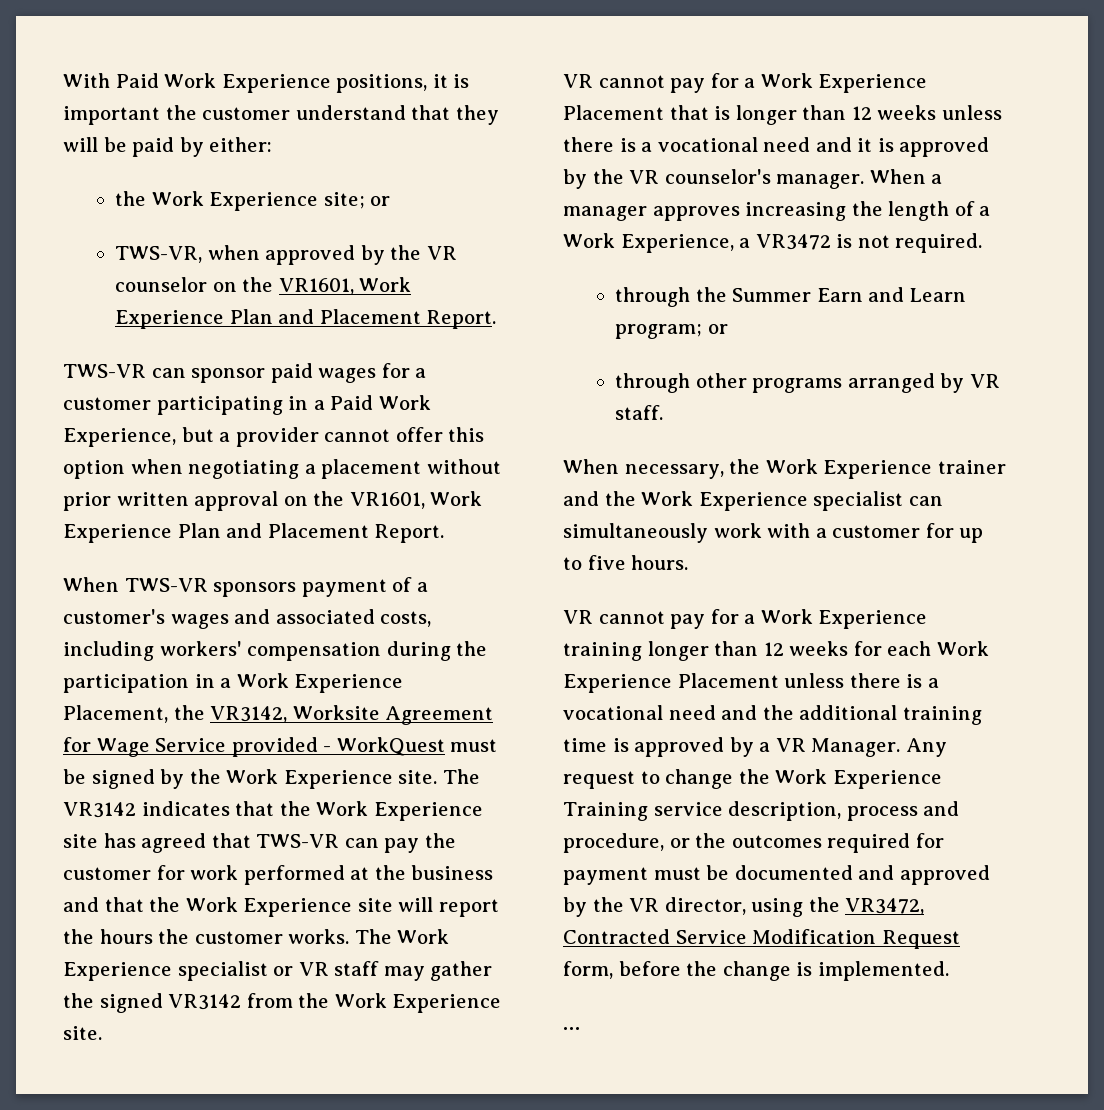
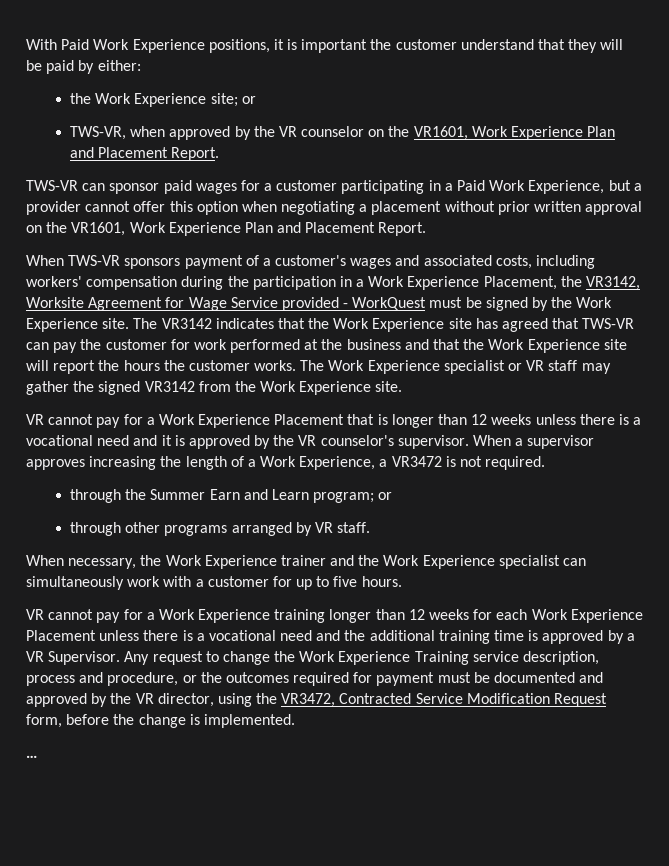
- VR cannot pay for a Work Experience Placement that is longer than 12 weeks unless there is a vocational need and it is approved by the VR counselor's manager.
+ VR cannot pay for a Work Experience Placement that is longer than 12 weeks unless there is a vocational need and it is approved by the VR counselor's supervisor.
- When a manager approves increasing the length of a Work Experience, a VR3472 is not required.
+ When a supervisor approves increasing the length of a Work Experience, a VR3472 is not required.
- VR cannot pay for a Work Experience training longer than 12 weeks for each Work Experience Placement unless there is a vocational need and the additional training time is approved by a VR Manager.
+ VR cannot pay for a Work Experience training longer than 12 weeks for each Work Experience Placement unless there is a vocational need and the additional training time is approved by a VR Supervisor.

